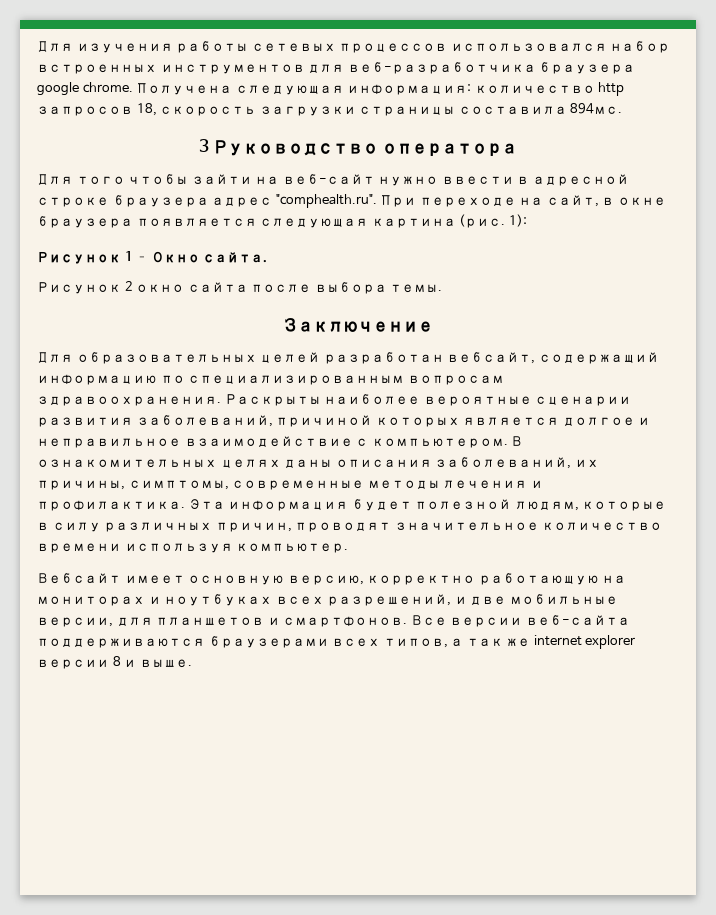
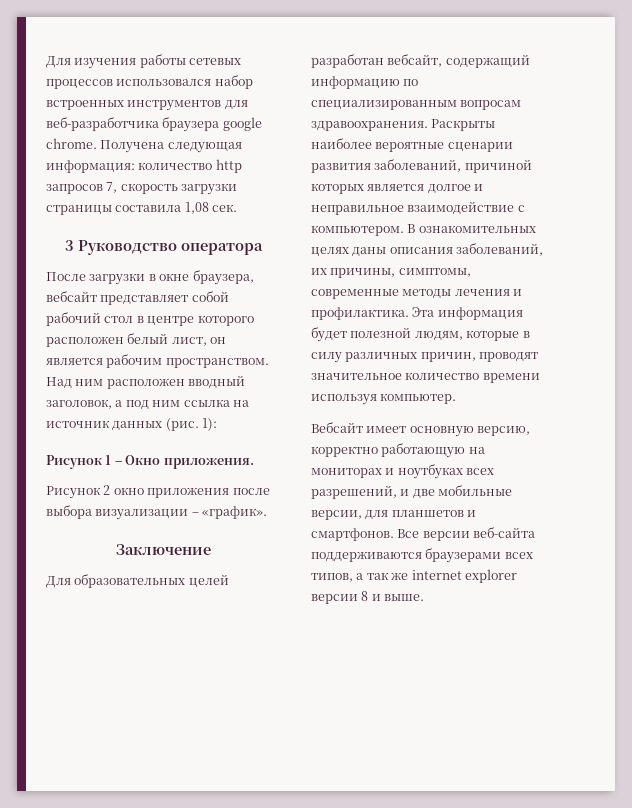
- Получена следующая информация: количество http запросов 18, скорость загрузки страницы составила 894мс.
+ Получена следующая информация: количество http запросов 7, скорость загрузки страницы составила 1,08 сек.
- Для того чтобы зайти на веб-сайт нужно ввести в адресной строке браузера адрес "comphealth.ru". При переходе на сайт, в окне браузера появляется следующая картина (рис.
+ После загрузки в окне браузера, вебсайт представляет собой рабочий стол в центре которого расположен белый лист, он является рабочим пространством. Над ним расположен вводный заголовок, а под ним ссылка на источник данных (рис.
- Рисунок 1 – Окно сайта.
+ Рисунок 1 – Окно приложения.
- Рисунок 2 окно сайта после выбора темы.
+ Рисунок 2 окно приложения после выбора визуализации – «график».

